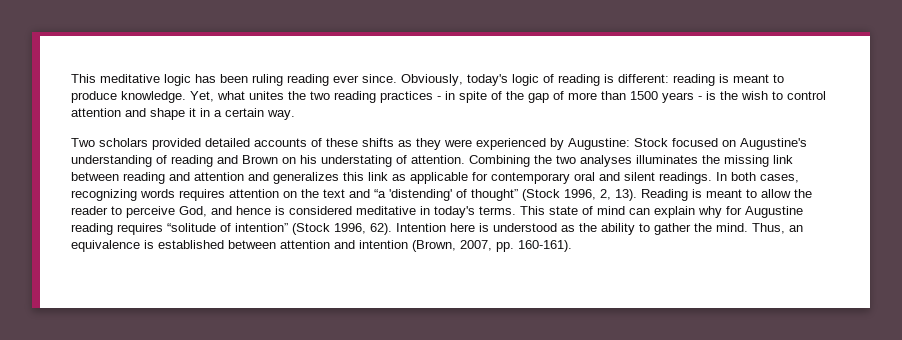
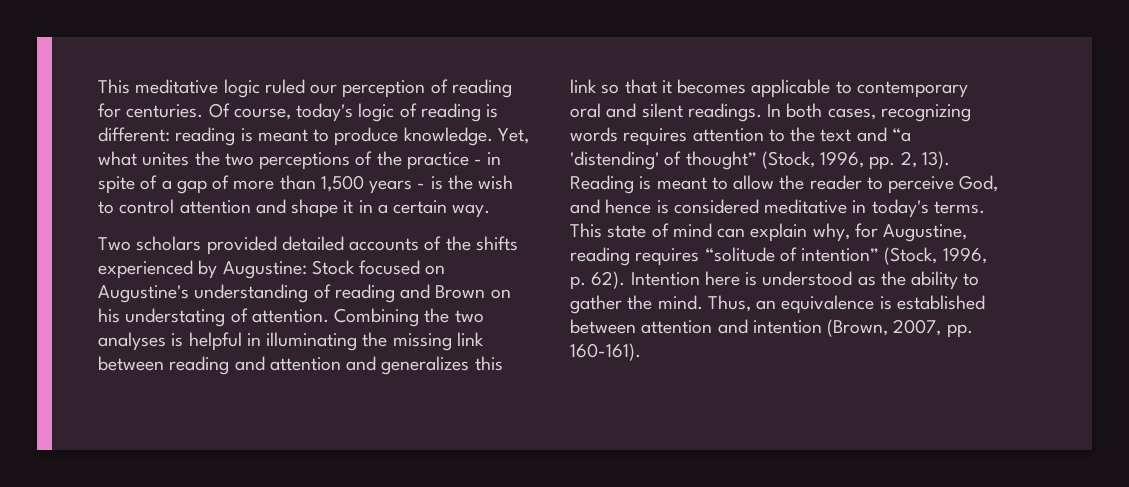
- This meditative logic has been ruling reading ever since. Obviously, today's logic of reading is different: reading is meant to produce knowledge.
+ This meditative logic ruled our perception of reading for centuries. Of course, today's logic of reading is different: reading is meant to produce knowledge.
- Yet, what unites the two reading practices - in spite of the gap of more than 1500 years - is the wish to control attention and shape it in a certain way.
+ Yet, what unites the two perceptions of the practice - in spite of a gap of more than 1,500 years - is the wish to control attention and shape it in a certain way.
- Two scholars provided detailed accounts of these shifts as they were experienced by Augustine: Stock focused on Augustine's understanding of reading and Brown on his understating of attention.
+ Two scholars provided detailed accounts of the shifts experienced by Augustine: Stock focused on Augustine's understanding of reading and Brown on his understating of attention.
- Combining the two analyses illuminates the missing link between reading and attention and generalizes this link as applicable for contemporary oral and silent readings.
+ Combining the two analyses is helpful in illuminating the missing link between reading and attention and generalizes this link so that it becomes applicable to contemporary oral and silent readings.
- In both cases, recognizing words requires attention on the text and “a 'distending' of thought” (Stock 1996, 2, 13).
+ In both cases, recognizing words requires attention to the text and “a 'distending' of thought” (Stock, 1996, pp. 2, 13).
- This state of mind can explain why for Augustine reading requires “solitude of intention” (Stock 1996, 62).
+ This state of mind can explain why, for Augustine, reading requires “solitude of intention” (Stock, 1996, p. 62).

